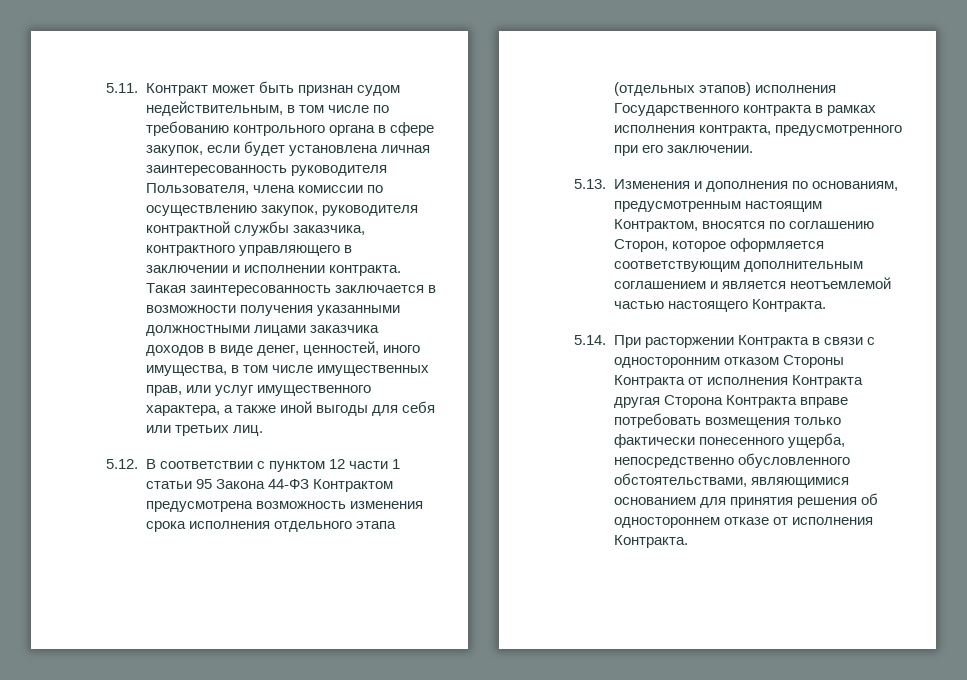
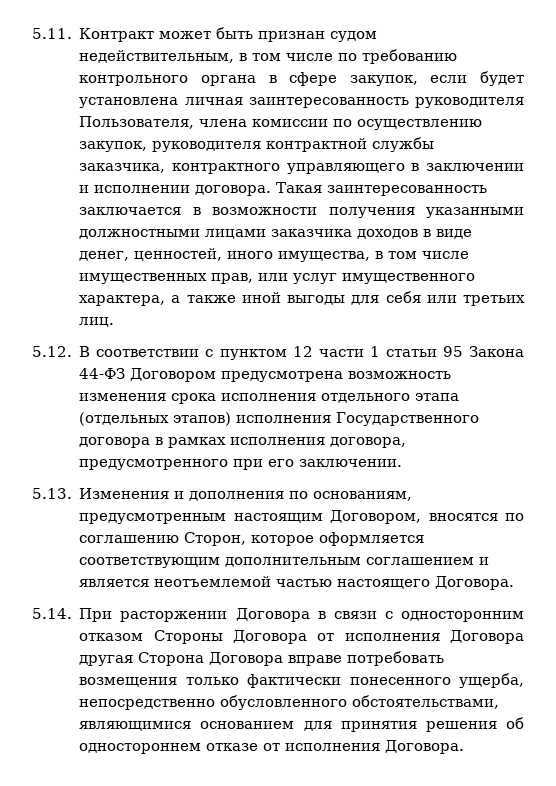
- 5.11. Контракт может быть признан судом недействительным, в том числе по требованию контрольного органа в сфере закупок, если будет установлена личная заинтересованность руководителя Пользователя, члена комиссии по осуществлению закупок, руководителя контрактной службы заказчика, контрактного управляющего в заключении и исполнении контракта.
+ 5.11. Контракт может быть признан судом недействительным, в том числе по требованию контрольного органа в сфере закупок, если будет установлена личная заинтересованность руководителя Пользователя, члена комиссии по осуществлению закупок, руководителя контрактной службы заказчика, контрактного управляющего в заключении и исполнении договора.
- 5.12. В соответствии с пунктом 12 части 1 статьи 95 Закона 44-ФЗ Контрактом предусмотрена возможность изменения срока исполнения отдельного этапа (отдельных этапов) исполнения Государственного контракта в рамках исполнения контракта, предусмотренного при его заключении.
+ 5.12. В соответствии с пунктом 12 части 1 статьи 95 Закона 44-ФЗ Договором предусмотрена возможность изменения срока исполнения отдельного этапа (отдельных этапов) исполнения Государственного договора в рамках исполнения договора, предусмотренного при его заключении.
- 5.13. Изменения и дополнения по основаниям, предусмотренным настоящим Контрактом, вносятся по соглашению Сторон, которое оформляется соответствующим дополнительным соглашением и является неотъемлемой частью настоящего Контракта.
+ 5.13. Изменения и дополнения по основаниям, предусмотренным настоящим Договором, вносятся по соглашению Сторон, которое оформляется соответствующим дополнительным соглашением и является неотъемлемой частью настоящего Договора.
- 5.14. При расторжении Контракта в связи с односторонним отказом Стороны Контракта от исполнения Контракта другая Сторона Контракта вправе потребовать возмещения только фактически понесенного ущерба, непосредственно обусловленного обстоятельствами, являющимися основанием для принятия решения об одностороннем отказе от исполнения Контракта.
+ 5.14. При расторжении Договора в связи с односторонним отказом Стороны Договора от исполнения Договора другая Сторона Договора вправе потребовать возмещения только фактически понесенного ущерба, непосредственно обусловленного обстоятельствами, являющимися основанием для принятия решения об одностороннем отказе от исполнения Договора.

